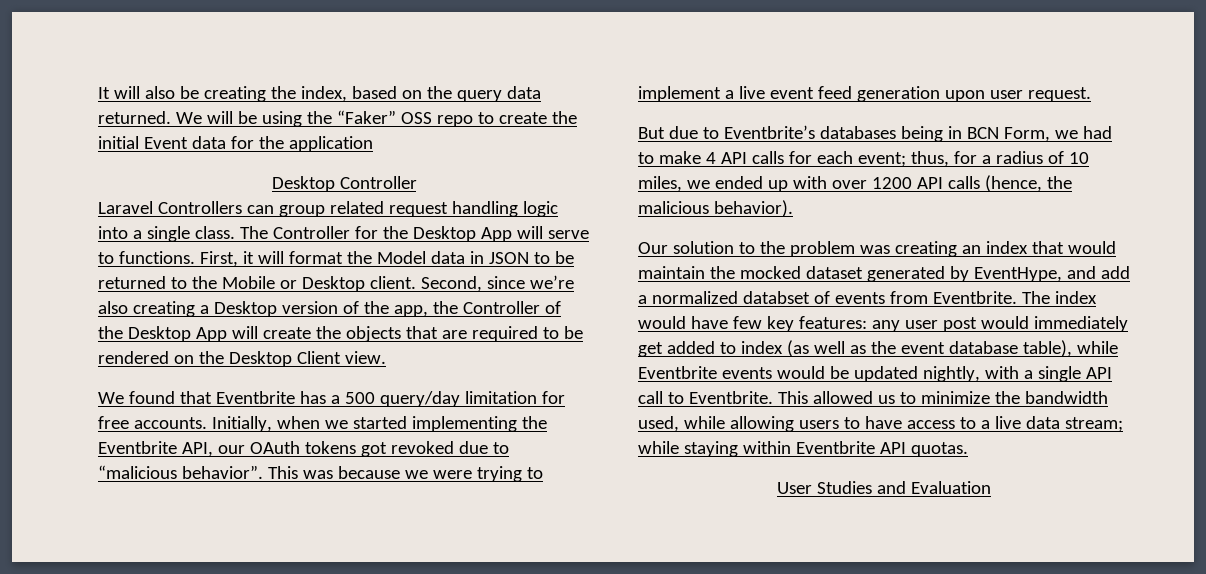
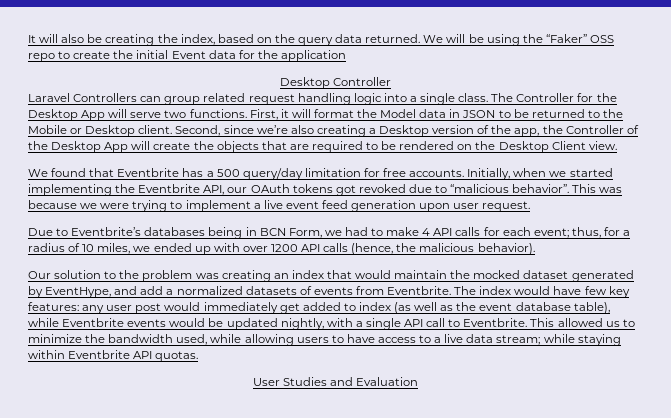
- The Controller for the Desktop App will serve to functions.
+ The Controller for the Desktop App will serve two functions.
- But due to Eventbrite’s databases being in BCN Form, we had to make 4 API calls for each event; thus, for a radius of 10 miles, we ended up with over 1200 API calls (hence, the malicious behavior).
+ Due to Eventbrite’s databases being in BCN Form, we had to make 4 API calls for each event; thus, for a radius of 10 miles, we ended up with over 1200 API calls (hence, the malicious behavior).
- Our solution to the problem was creating an index that would maintain the mocked dataset generated by EventHype, and add a normalized databset of events from Eventbrite.
+ Our solution to the problem was creating an index that would maintain the mocked dataset generated by EventHype, and add a normalized datasets of events from Eventbrite.

